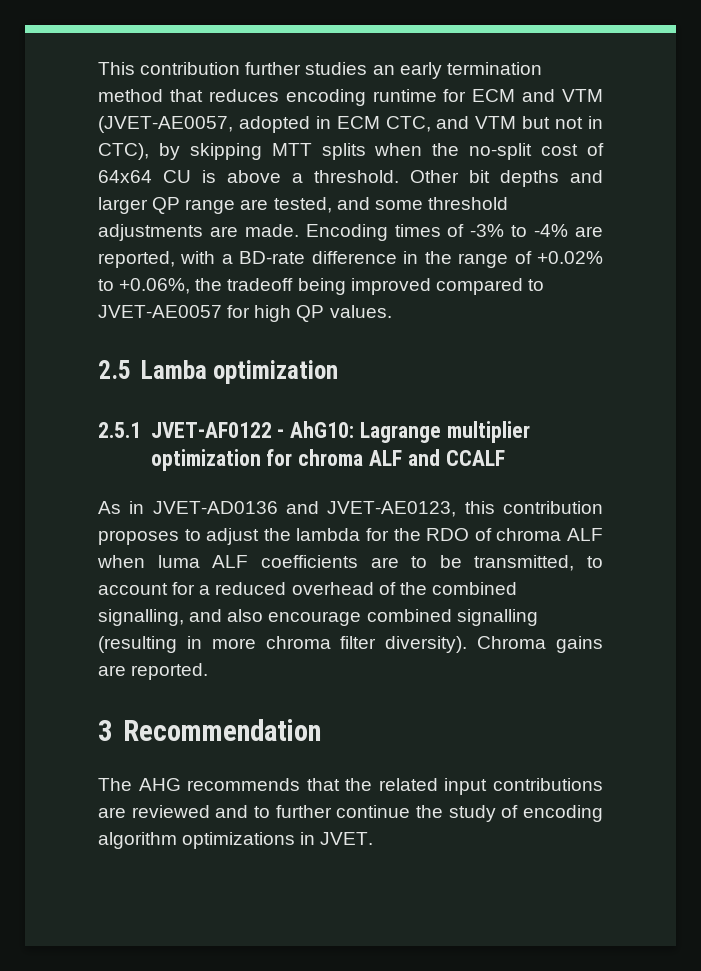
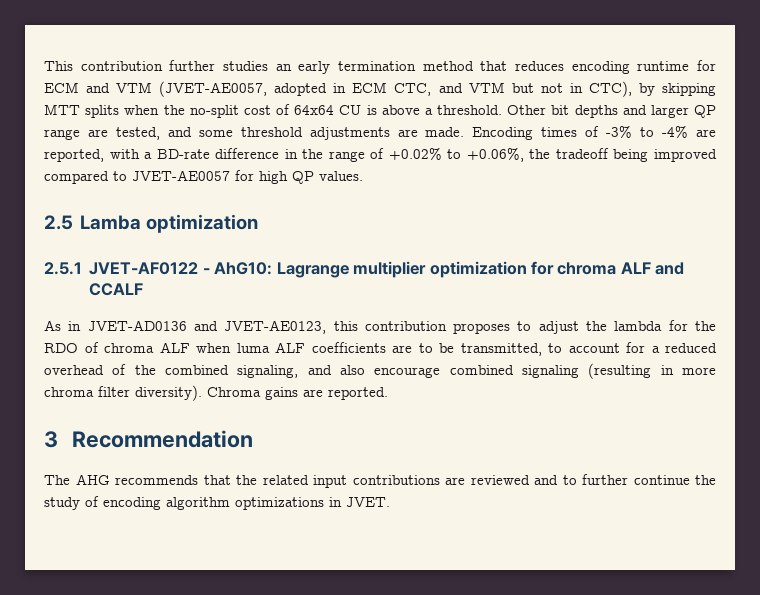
- As in JVET-AD0136 and JVET-AE0123, this contribution proposes to adjust the lambda for the RDO of chroma ALF when luma ALF coefficients are to be transmitted, to account for a reduced overhead of the combined signalling, and also encourage combined signalling (resulting in more chroma filter diversity).
+ As in JVET-AD0136 and JVET-AE0123, this contribution proposes to adjust the lambda for the RDO of chroma ALF when luma ALF coefficients are to be transmitted, to account for a reduced overhead of the combined signaling, and also encourage combined signaling (resulting in more chroma filter diversity).

